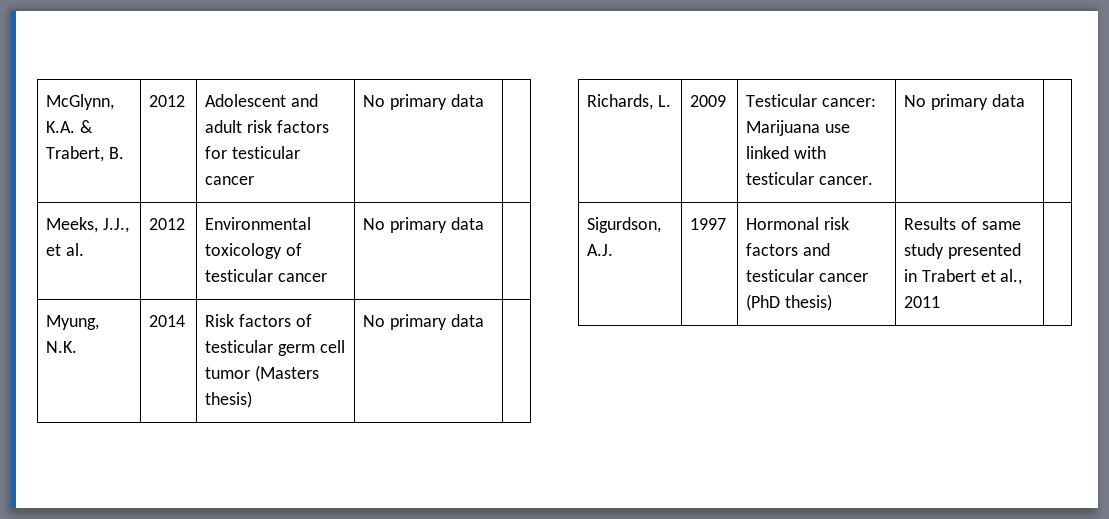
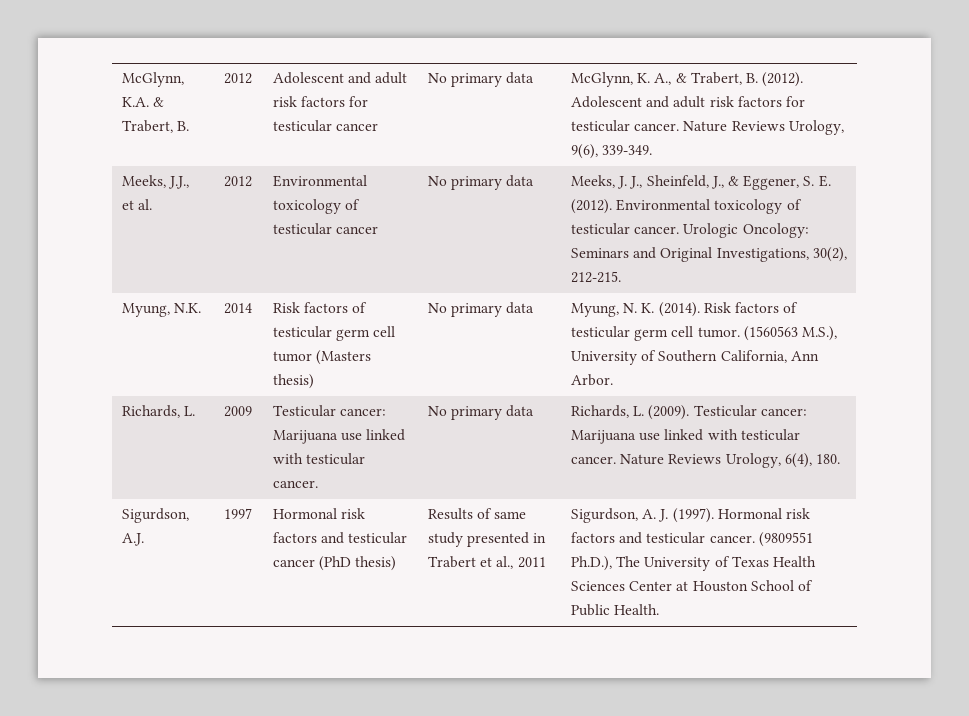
- McGlynn, K.A. & Trabert, B. | 2012 | Adolescent and adult risk factors for testicular cancer | No primary data |
+ McGlynn, K.A. & Trabert, B. | 2012 | Adolescent and adult risk factors for testicular cancer | No primary data | McGlynn, K. A., & Trabert, B. (2012). Adolescent and adult risk factors for testicular cancer. Nature Reviews Urology, 9(6), 339-349.
- Meeks, J.J., et al. | 2012 | Environmental toxicology of testicular cancer | No primary data |
+ Meeks, J.J., et al. | 2012 | Environmental toxicology of testicular cancer | No primary data | Meeks, J. J., Sheinfeld, J., & Eggener, S. E. (2012). Environmental toxicology of testicular cancer. Urologic Oncology: Seminars and Original Investigations, 30(2), 212-215.
- Myung, N.K. | 2014 | Risk factors of testicular germ cell tumor (Masters thesis) | No primary data |
+ Myung, N.K. | 2014 | Risk factors of testicular germ cell tumor (Masters thesis) | No primary data | Myung, N. K. (2014). Risk factors of testicular germ cell tumor. (1560563 M.S.), University of Southern California, Ann Arbor.
- Richards, L. | 2009 | Testicular cancer: Marijuana use linked with testicular cancer. | No primary data |
+ Richards, L. | 2009 | Testicular cancer: Marijuana use linked with testicular cancer. | No primary data | Richards, L. (2009). Testicular cancer: Marijuana use linked with testicular cancer. Nature Reviews Urology, 6(4), 180.
+ Sigurdson, A. J. (1997). Hormonal risk factors and testicular cancer. (9809551 Ph.D.), The University of Texas Health Sciences Center at Houston School of Public Health.

